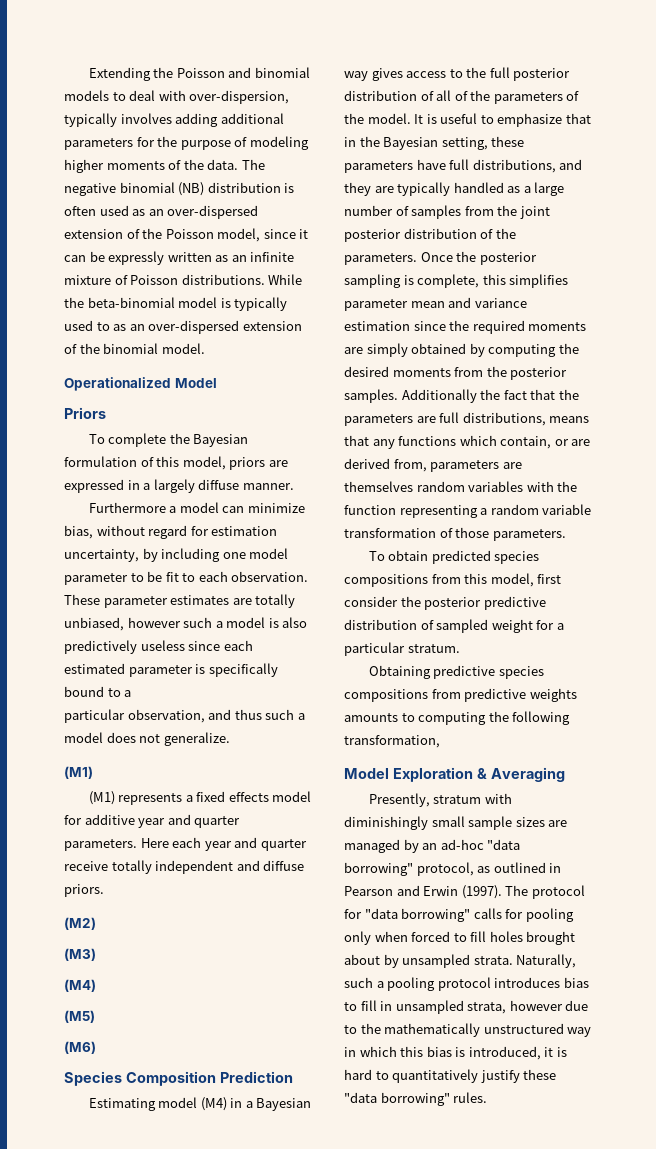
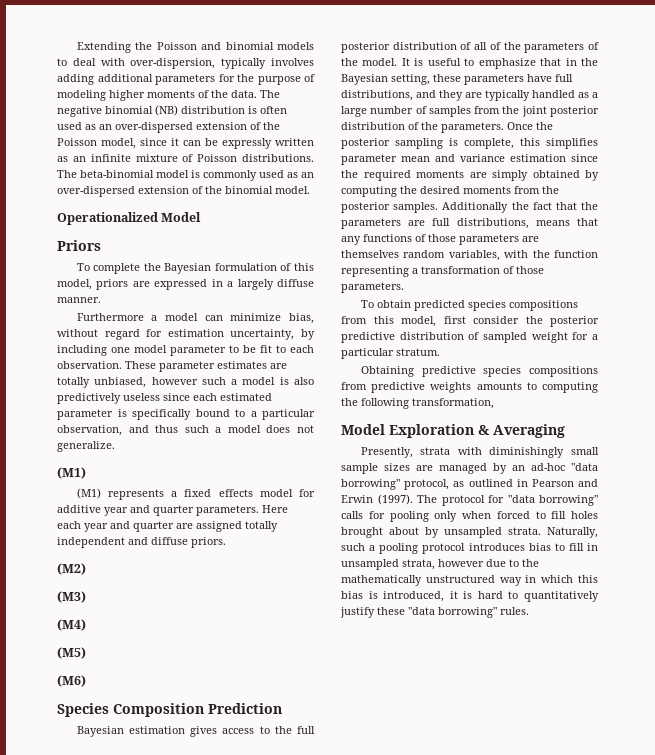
- While the beta-binomial model is typically used to as an over-dispersed extension of the binomial model.
+ The beta-binomial model is commonly used as an over-dispersed extension of the binomial model.
- These parameter estimates are totally unbiased, however such a model is also predictively useless since each estimated parameter is specifically bound to a
- particular observation, and thus such a model does not generalize.
+ These parameter estimates are totally unbiased, however such a model is also predictively useless since each estimated parameter is specifically bound to a particular observation, and thus such a model does not generalize.
- Here each year and quarter receive totally independent and diffuse priors.
+ Here each year and quarter are assigned totally independent and diffuse priors.
- Estimating model (M4) in a Bayesian way gives access to the full posterior distribution of all of the parameters of the model.
+ Bayesian estimation gives access to the full posterior distribution of all of the parameters of the model.
- Additionally the fact that the parameters are full distributions, means that any functions which contain, or are derived from, parameters are themselves random variables with the function representing a random variable transformation of those parameters.
+ Additionally the fact that the parameters are full distributions, means that any functions of those parameters are themselves random variables, with the function representing a transformation of those parameters.
- Presently, stratum with diminishingly small sample sizes are managed by an ad-hoc "data borrowing" protocol, as outlined in Pearson and Erwin (1997).
+ Presently, strata with diminishingly small sample sizes are managed by an ad-hoc "data borrowing" protocol, as outlined in Pearson and Erwin (1997).

